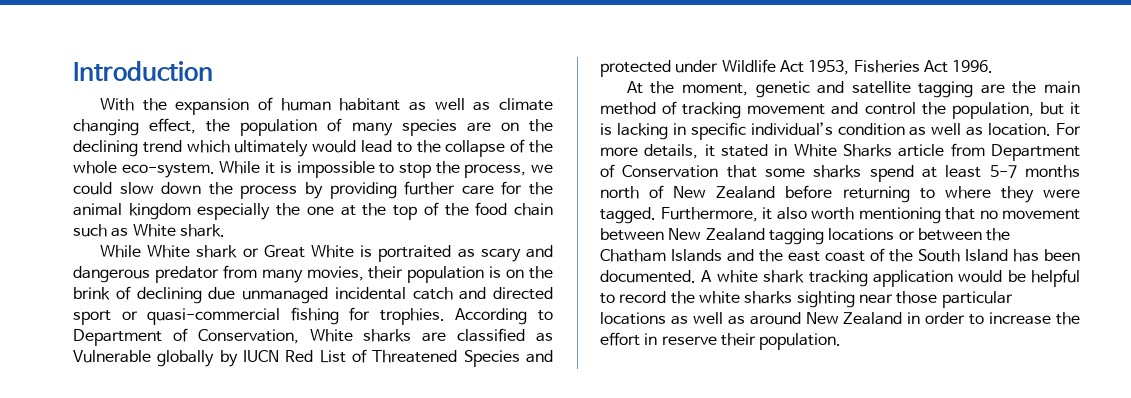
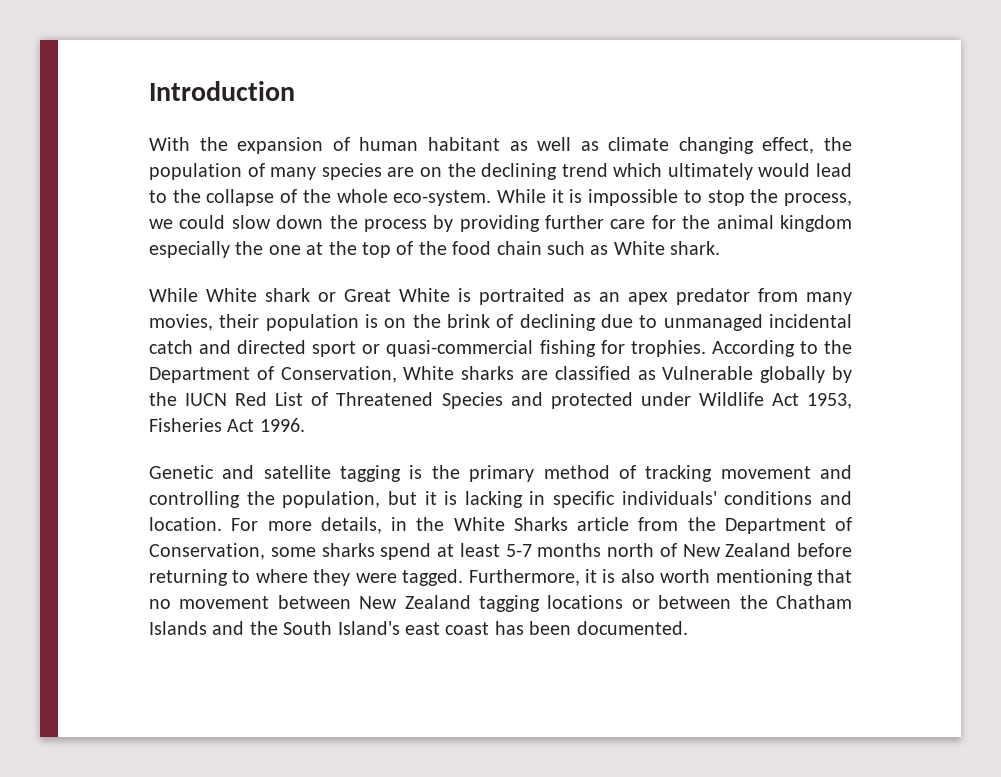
- While White shark or Great White is portraited as scary and dangerous predator from many movies, their population is on the brink of declining due unmanaged incidental catch and directed sport or quasi-commercial fishing for trophies.
+ While White shark or Great White is portraited as an apex predator from many movies, their population is on the brink of declining due to unmanaged incidental catch and directed sport or quasi-commercial fishing for trophies.
- According to Department of Conservation, White sharks are classified as Vulnerable globally by IUCN Red List of Threatened Species and protected under Wildlife Act 1953, Fisheries Act 1996.
+ According to the Department of Conservation, White sharks are classified as Vulnerable globally by the IUCN Red List of Threatened Species and protected under Wildlife Act 1953, Fisheries Act 1996.
- At the moment, genetic and satellite tagging are the main method of tracking movement and control the population, but it is lacking in specific individual’s condition as well as location.
+ Genetic and satellite tagging is the primary method of tracking movement and controlling the population, but it is lacking in specific individuals' conditions and location.
- For more details, it stated in White Sharks article from Department of Conservation that some sharks spend at least 5-7 months north of New Zealand before returning to where they were tagged.
+ For more details, in the White Sharks article from the Department of Conservation, some sharks spend at least 5-7 months north of New Zealand before returning to where they were tagged.
- Furthermore, it also worth mentioning that no movement between New Zealand tagging locations or between the Chatham Islands and the east coast of the South Island has been documented. A white shark tracking application would be helpful to record the white sharks sighting near those particular locations as well as around New Zealand in order to increase the effort in reserve their population.
+ Furthermore, it is also worth mentioning that no movement between New Zealand tagging locations or between the Chatham Islands and the South Island's east coast has been documented.

